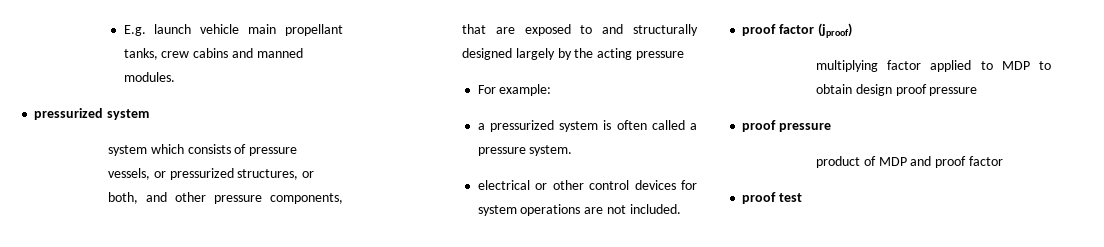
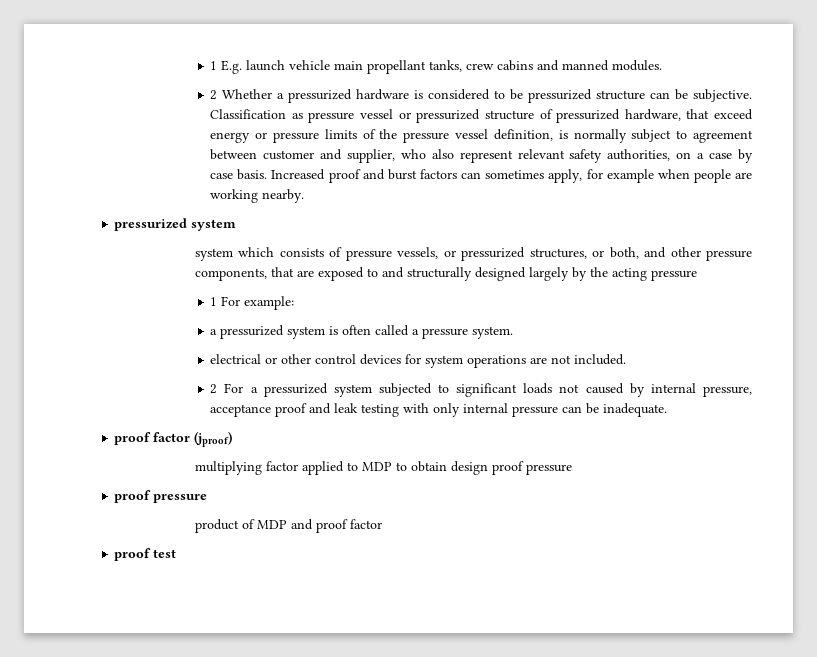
- E.g. launch vehicle main propellant tanks, crew cabins and manned modules.
+ 1 E.g. launch vehicle main propellant tanks, crew cabins and manned modules.
+ 2 Whether a pressurized hardware is considered to be pressurized structure can be subjective. Classification as pressure vessel or pressurized structure of pressurized hardware, that exceed energy or pressure limits of the pressure vessel definition, is normally subject to agreement between customer and supplier, who also represent relevant safety authorities, on a case by case basis. Increased proof and burst factors can sometimes apply, for example when people are working nearby.
- For example:
+ 1 For example:
+ 2 For a pressurized system subjected to significant loads not caused by internal pressure, acceptance proof and leak testing with only internal pressure can be inadequate.

